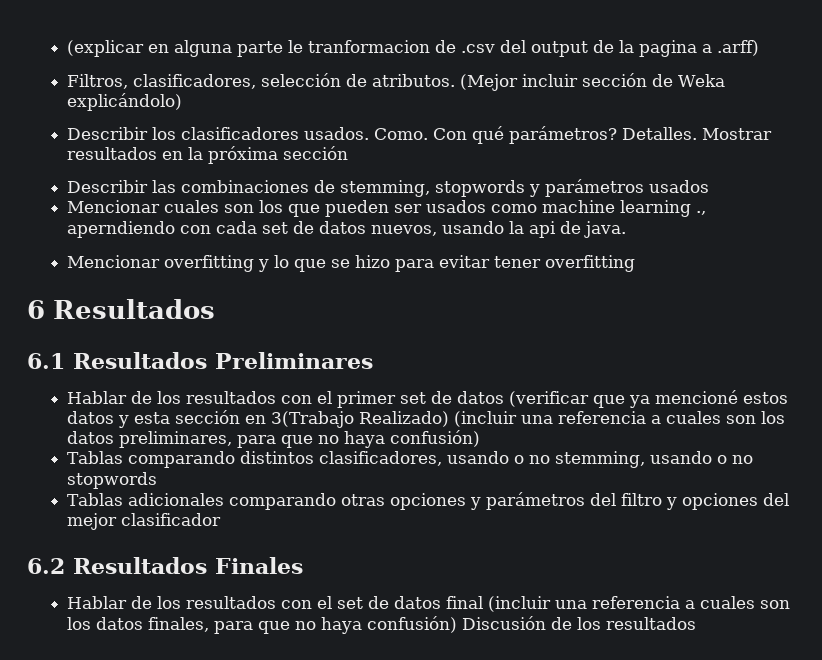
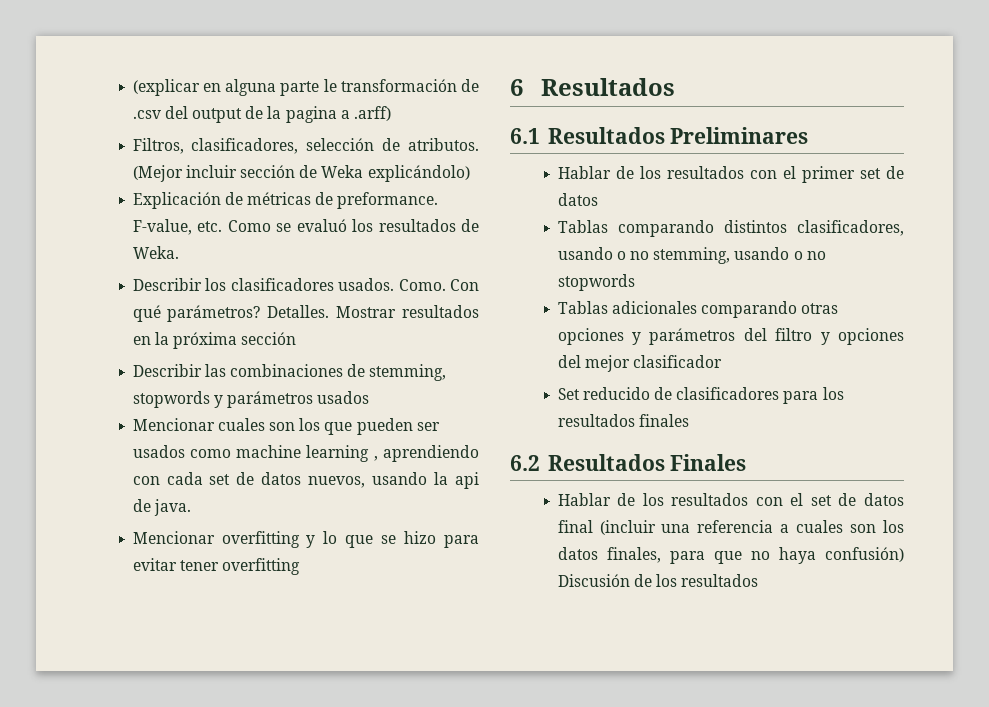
- (explicar en alguna parte le tranformacion de .csv del output de la pagina a .arff)
+ (explicar en alguna parte le transformación de .csv del output de la pagina a .arff)
+ Explicación de métricas de preformance. F-value, etc. Como se evaluó los resultados de Weka.
- Mencionar cuales son los que pueden ser usados como machine learning ., aperndiendo con cada set de datos nuevos, usando la api de java.
+ Mencionar cuales son los que pueden ser usados como machine learning , aprendiendo con cada set de datos nuevos, usando la api de java.
- Hablar de los resultados con el primer set de datos (verificar que ya mencioné estos datos y esta sección en 3(Trabajo Realizado) (incluir una referencia a cuales son los datos preliminares, para que no haya confusión)
+ Hablar de los resultados con el primer set de datos
+ Set reducido de clasificadores para los resultados finales

